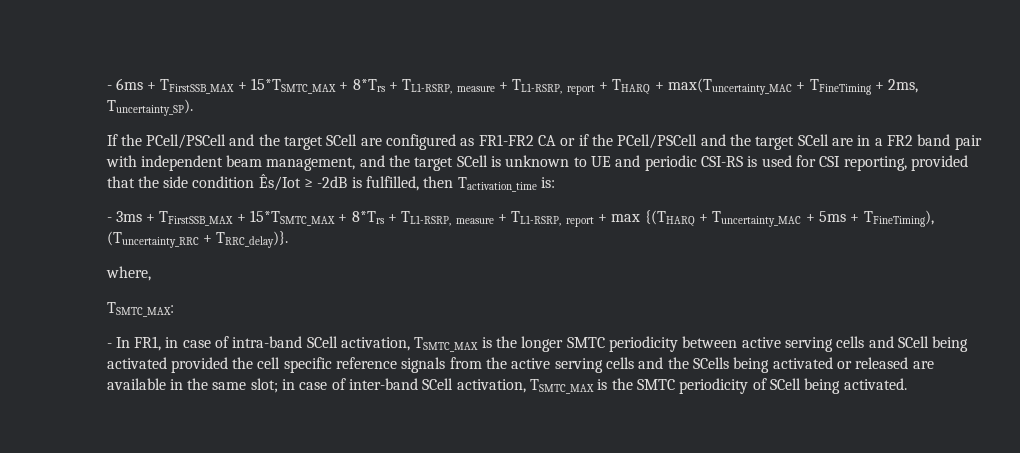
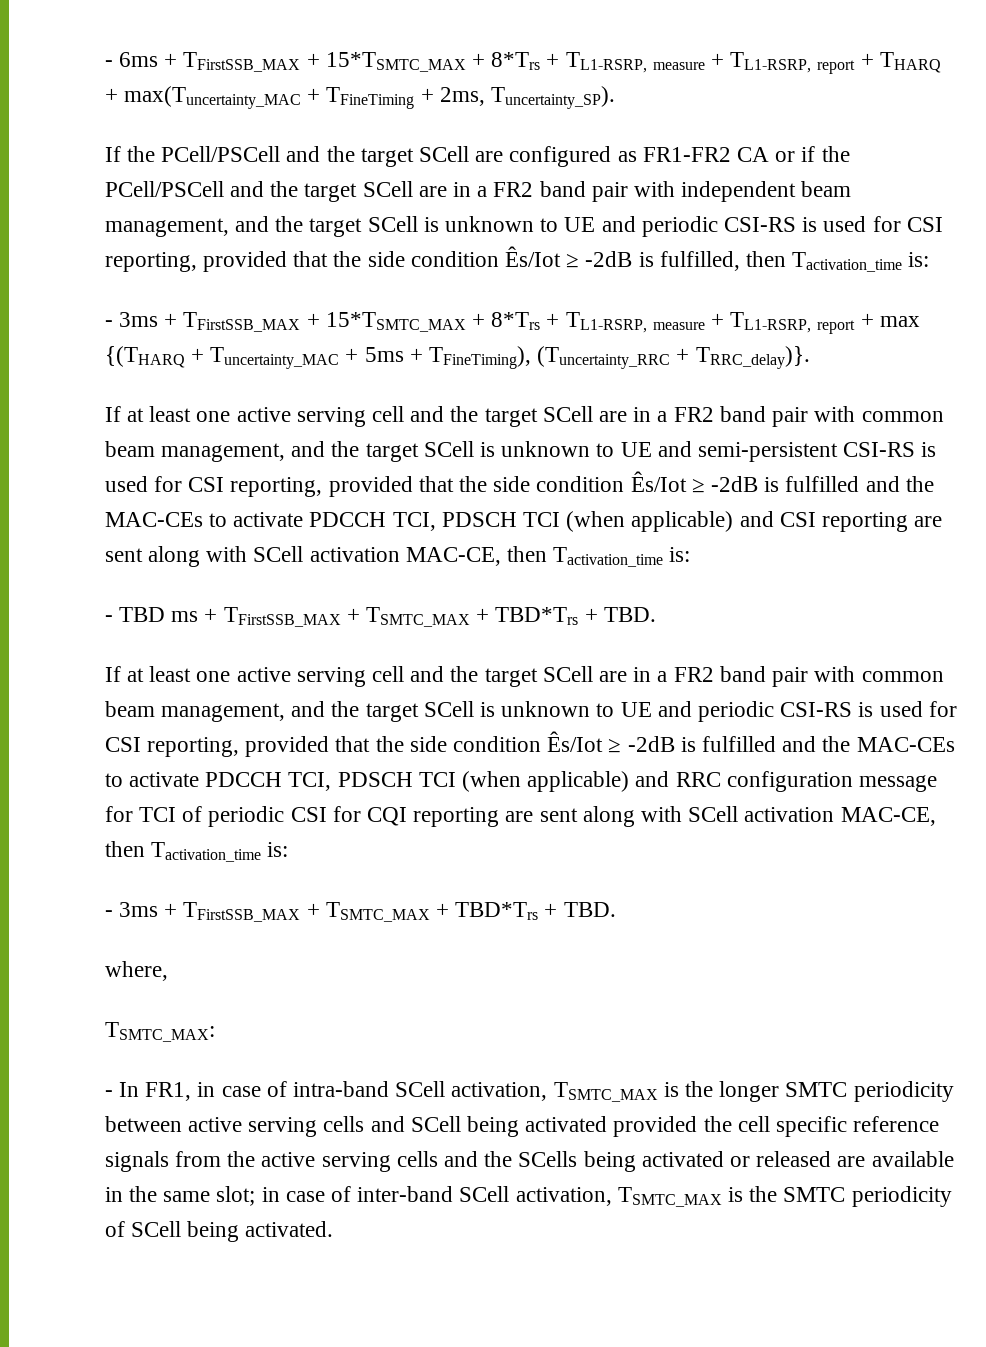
+ If at least one active serving cell and the target SCell are in a FR2 band pair with common beam management, and the target SCell is unknown to UE and semi-persistent CSI-RS is used for CSI reporting, provided that the side condition Ês/Iot ≥ -2dB is fulfilled and the MAC-CEs to activate PDCCH TCI, PDSCH TCI (when applicable) and CSI reporting are sent along with SCell activation MAC-CE, then Tactivation_time is:
+ - TBD ms + TFirstSSB_MAX + TSMTC_MAX + TBD*Trs + TBD.
+ If at least one active serving cell and the target SCell are in a FR2 band pair with common beam management, and the target SCell is unknown to UE and periodic CSI-RS is used for CSI reporting, provided that the side condition Ês/Iot ≥ -2dB is fulfilled and the MAC-CEs to activate PDCCH TCI, PDSCH TCI (when applicable) and RRC configuration message for TCI of periodic CSI for CQI reporting are sent along with SCell activation MAC-CE, then Tactivation_time is:
+ - 3ms + TFirstSSB_MAX + TSMTC_MAX + TBD*Trs + TBD.

